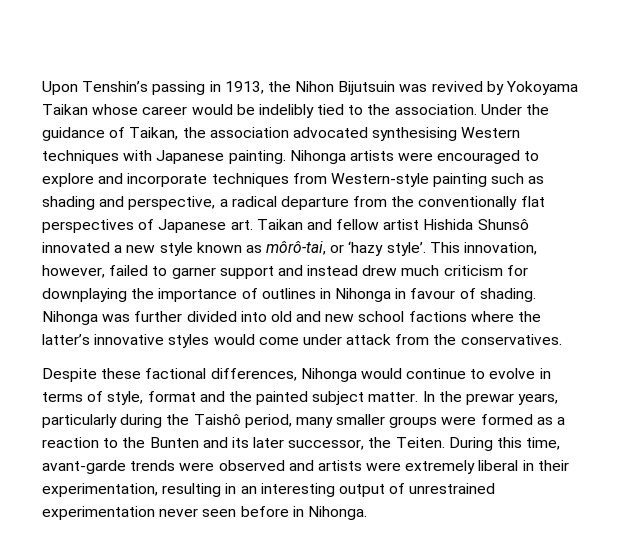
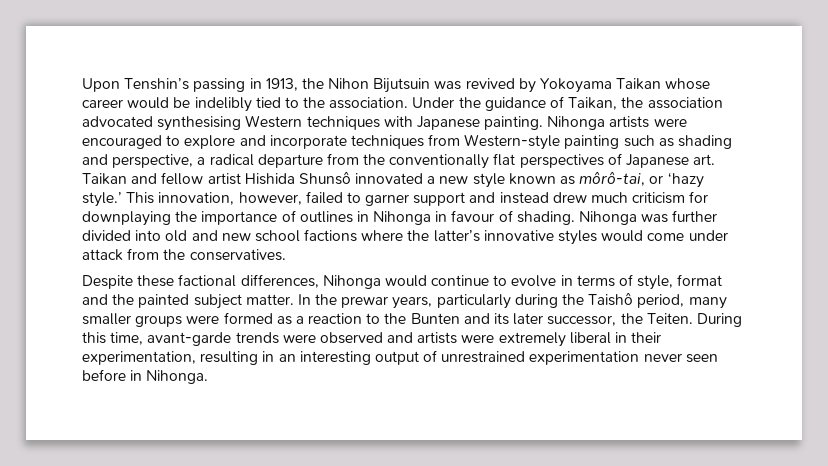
- Nihonga artists were encouraged to explore and incorporate techniques from Western-style painting such as shading and perspective, a radical departure from the conventionally flat perspectives of Japanese art. Taikan and fellow artist Hishida Shunsô innovated a new style known as môrô-tai, or ‘hazy style’.
+ Nihonga artists were encouraged to explore and incorporate techniques from Western-style painting such as shading and perspective, a radical departure from the conventionally flat perspectives of Japanese art. Taikan and fellow artist Hishida Shunsô innovated a new style known as môrô-tai, or ‘hazy style.’

